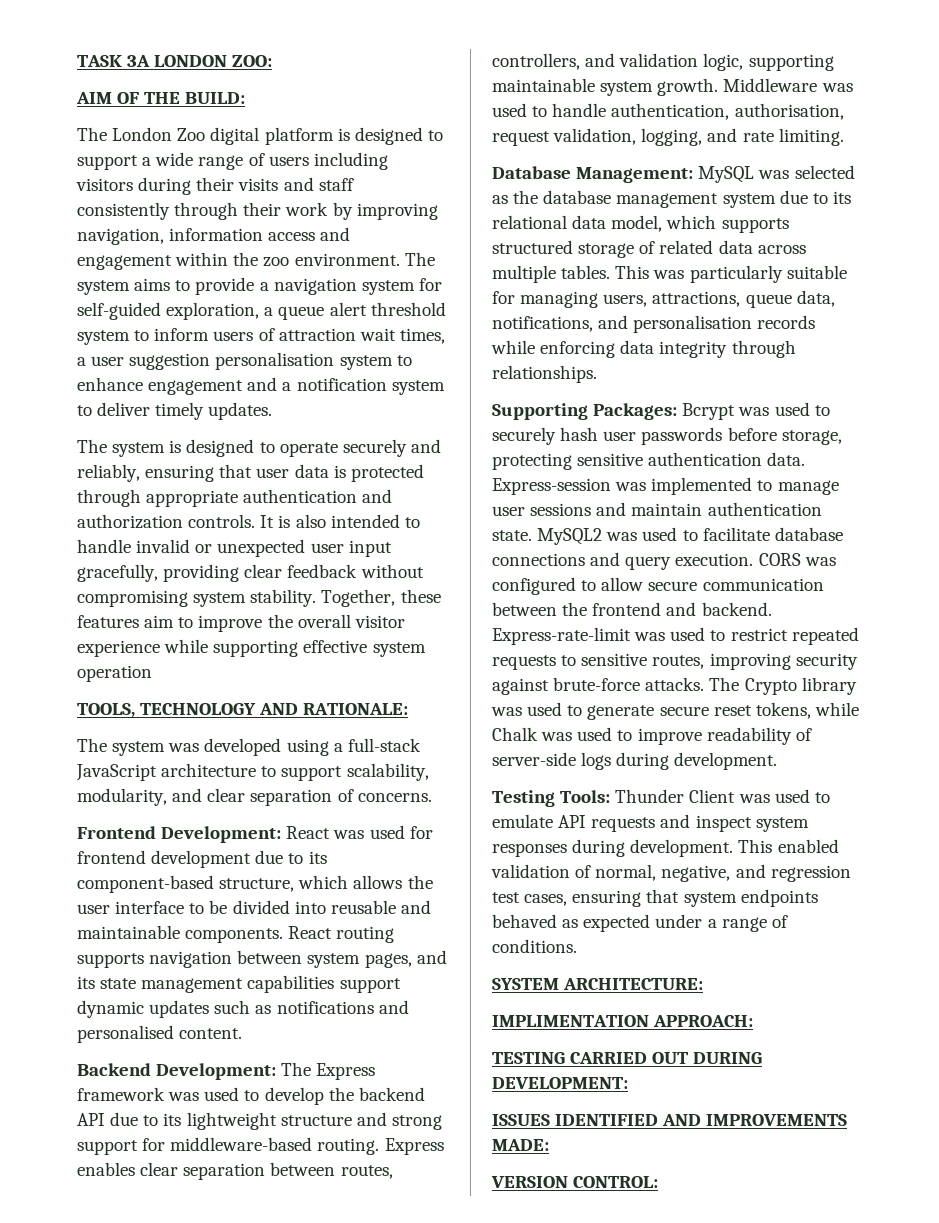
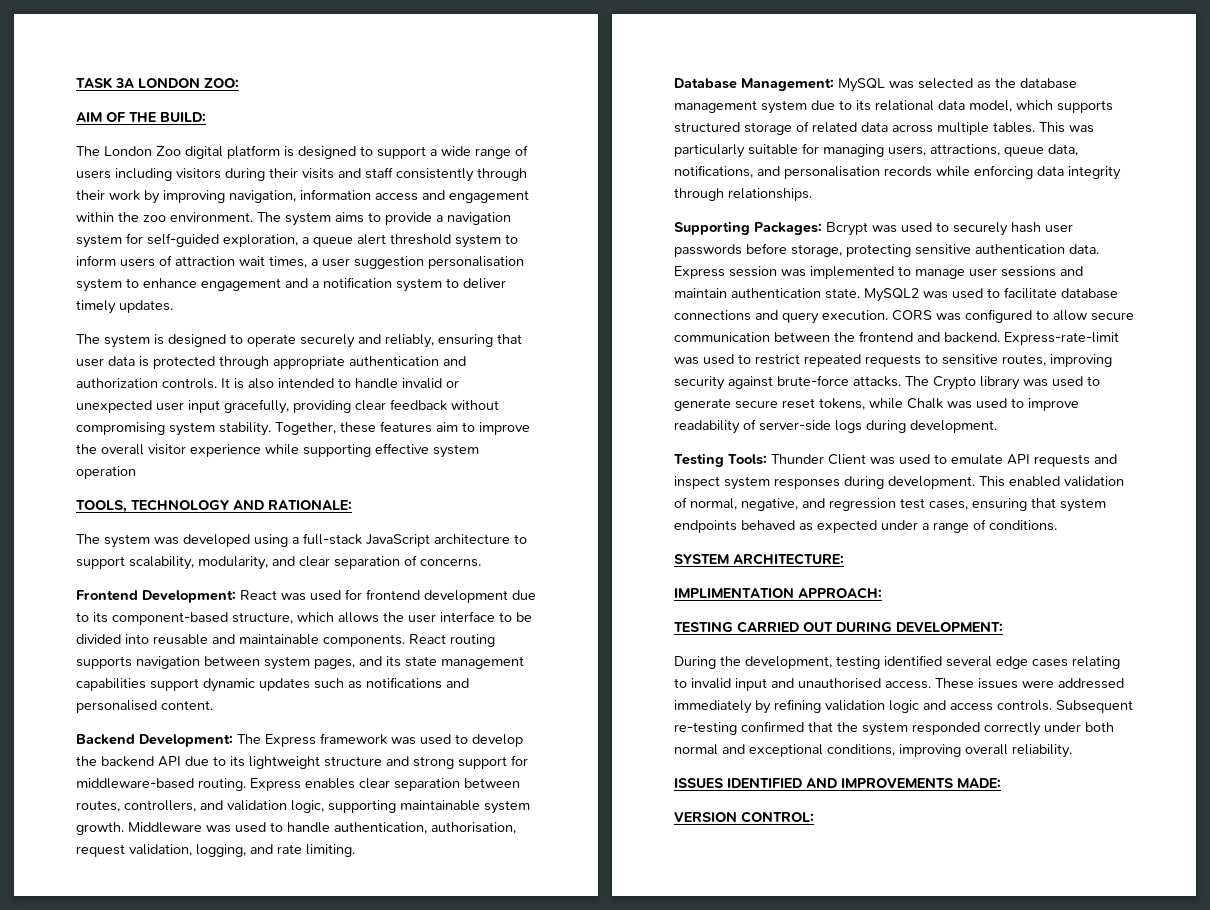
- Express-session was implemented to manage user sessions and maintain authentication state.
+ Express session was implemented to manage user sessions and maintain authentication state.
+ During the development, testing identified several edge cases relating to invalid input and unauthorised access. These issues were addressed immediately by refining validation logic and access controls. Subsequent re-testing confirmed that the system responded correctly under both normal and exceptional conditions, improving overall reliability.

